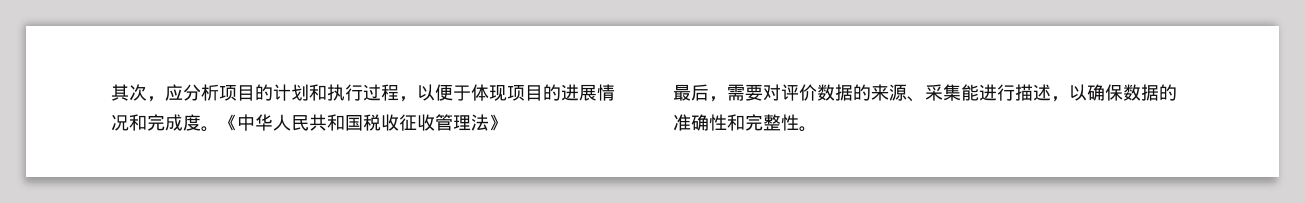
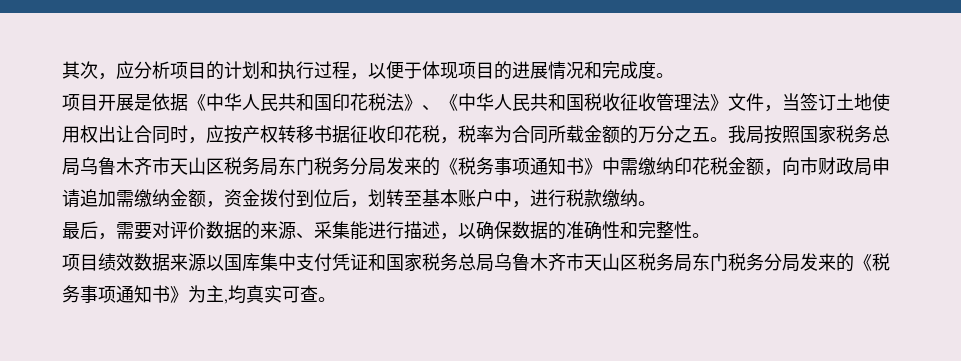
- 其次，应分析项目的计划和执行过程，以便于体现项目的进展情况和完成度。《中华人民共和国税收征收管理法》
+ 其次，应分析项目的计划和执行过程，以便于体现项目的进展情况和完成度。
+ 项目开展是依据《中华人民共和国印花税法》、《中华人民共和国税收征收管理法》文件，当签订土地使用权出让合同时，应按产权转移书据征收印花税，税率为合同所载金额的万分之五。我局按照国家税务总局乌鲁木齐市天山区税务局东门税务分局发来的《税务事项通知书》中需缴纳印花税金额，向市财政局申请追加需缴纳金额，资金拨付到位后，划转至基本账户中，进行税款缴纳。
+ 项目绩效数据来源以国库集中支付凭证和国家税务总局乌鲁木齐市天山区税务局东门税务分局发来的《税务事项通知书》为主,均真实可查。

